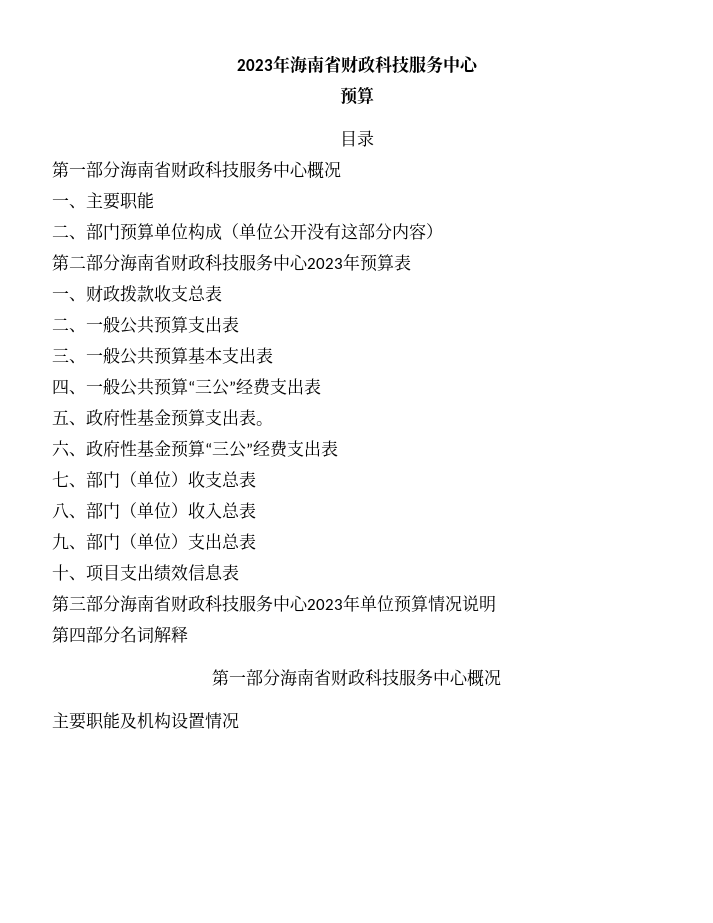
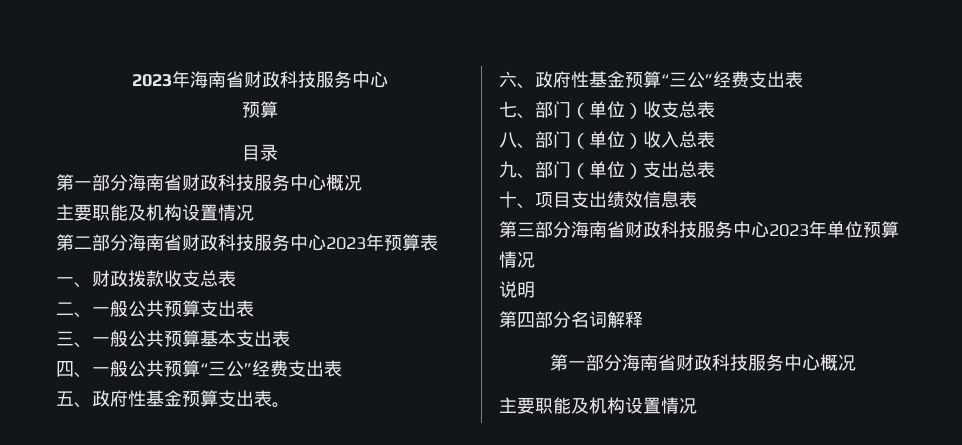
  目录
  第一部分海南省财政科技服务中心概况
- 一、主要职能
- 二、部门预算单位构成（单位公开没有这部分内容）
+ 主要职能及机构设置情况
- 第三部分海南省财政科技服务中心2023年单位预算情况说明
+ 第三部分海南省财政科技服务中心2023年单位预算情况
+ 说明

